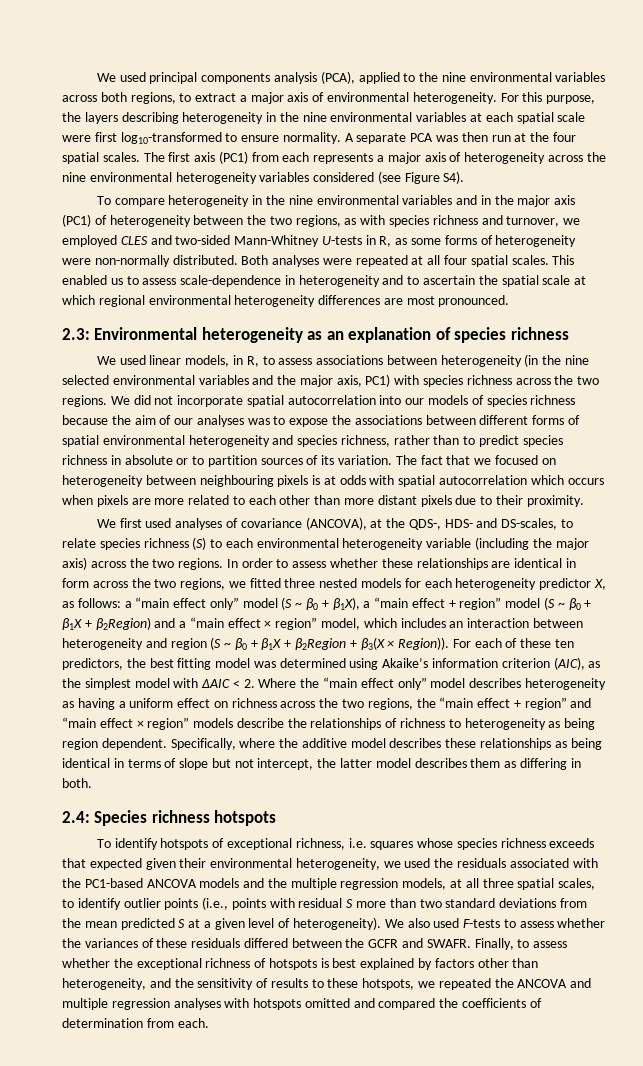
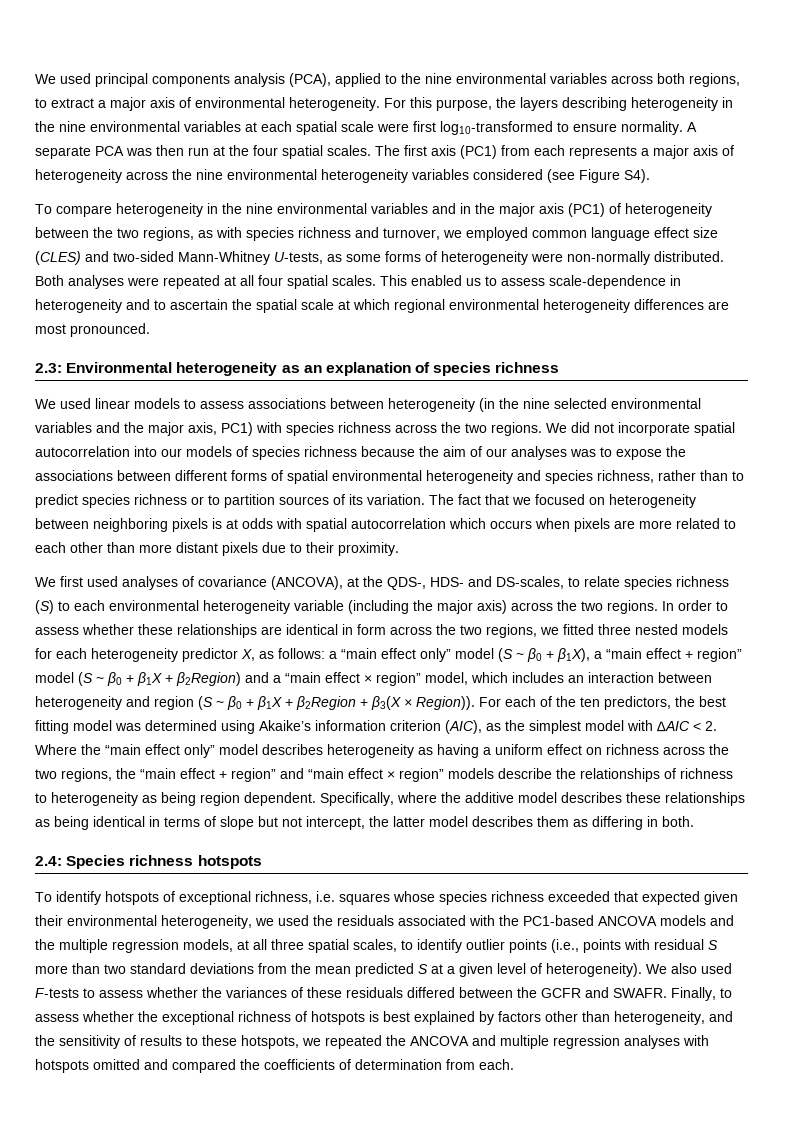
- To compare heterogeneity in the nine environmental variables and in the major axis (PC1) of heterogeneity between the two regions, as with species richness and turnover, we employed CLES and two-sided Mann-Whitney U-tests in R, as some forms of heterogeneity were non-normally distributed.
+ To compare heterogeneity in the nine environmental variables and in the major axis (PC1) of heterogeneity between the two regions, as with species richness and turnover, we employed common language effect size (CLES) and two-sided Mann-Whitney U-tests, as some forms of heterogeneity were non-normally distributed.
- We used linear models, in R, to assess associations between heterogeneity (in the nine selected environmental variables and the major axis, PC1) with species richness across the two regions.
+ We used linear models to assess associations between heterogeneity (in the nine selected environmental variables and the major axis, PC1) with species richness across the two regions.
- We did not incorporate spatial autocorrelation into our models of species richness because the aim of our analyses was to expose the associations between different forms of spatial environmental heterogeneity and species richness, rather than to predict species richness in absolute or to partition sources of its variation.
+ We did not incorporate spatial autocorrelation into our models of species richness because the aim of our analyses was to expose the associations between different forms of spatial environmental heterogeneity and species richness, rather than to predict species richness or to partition sources of its variation.
- The fact that we focused on heterogeneity between neighbouring pixels is at odds with spatial autocorrelation which occurs when pixels are more related to each other than more distant pixels due to their proximity.
+ The fact that we focused on heterogeneity between neighboring pixels is at odds with spatial autocorrelation which occurs when pixels are more related to each other than more distant pixels due to their proximity.
- For each of these ten predictors, the best fitting model was determined using Akaike’s information criterion (AIC), as the simplest model with ∆AIC < 2. Where the “main effect only” model describes heterogeneity as having a uniform effect on richness across the two regions, the “main effect + region” and “main effect × region” models describe the relationships of richness to heterogeneity as being region dependent.
+ For each of the ten predictors, the best fitting model was determined using Akaike’s information criterion (AIC), as the simplest model with ∆AIC < 2. Where the “main effect only” model describes heterogeneity as having a uniform effect on richness across the two regions, the “main effect + region” and “main effect × region” models describe the relationships of richness to heterogeneity as being region dependent.
- To identify hotspots of exceptional richness, i.e. squares whose species richness exceeds that expected given their environmental heterogeneity, we used the residuals associated with the PC1-based ANCOVA models and the multiple regression models, at all three spatial scales, to identify outlier points (i.e., points with residual S more than two standard deviations from the mean predicted S at a given level of heterogeneity).
+ To identify hotspots of exceptional richness, i.e. squares whose species richness exceeded that expected given their environmental heterogeneity, we used the residuals associated with the PC1-based ANCOVA models and the multiple regression models, at all three spatial scales, to identify outlier points (i.e., points with residual S more than two standard deviations from the mean predicted S at a given level of heterogeneity).

